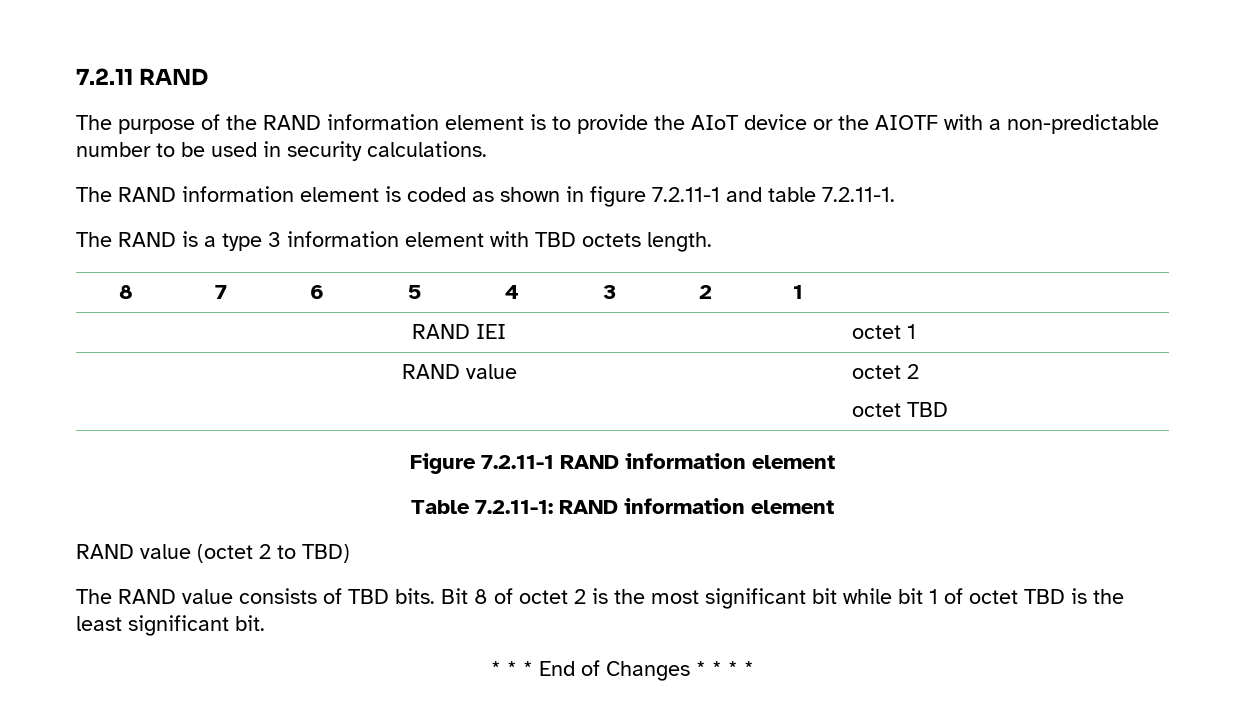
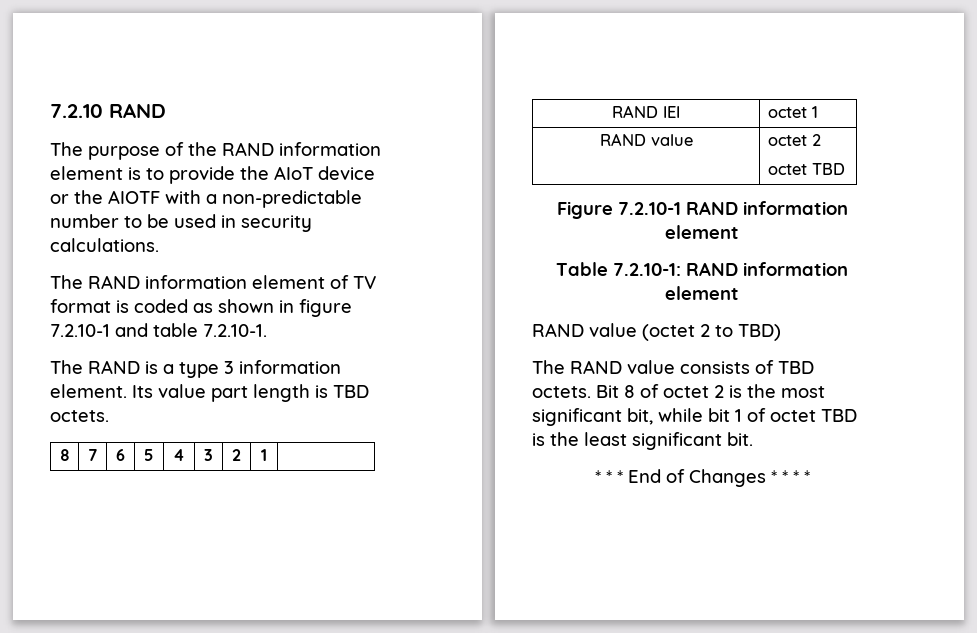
- 7.2.11 RAND
+ 7.2.10 RAND
- The RAND information element is coded as shown in figure 7.2.11-1 and table 7.2.11-1.
+ The RAND information element of TV format is coded as shown in figure 7.2.10-1 and table 7.2.10-1.
- The RAND is a type 3 information element with TBD octets length.
+ The RAND is a type 3 information element. Its value part length is TBD octets.
- Figure 7.2.11-1 RAND information element
+ Figure 7.2.10-1 RAND information element
- Table 7.2.11-1: RAND information element
+ Table 7.2.10-1: RAND information element
- The RAND value consists of TBD bits.
+ The RAND value consists of TBD octets.
- Bit 8 of octet 2 is the most significant bit while bit 1 of octet TBD is the least significant bit.
+ Bit 8 of octet 2 is the most significant bit, while bit 1 of octet TBD is the least significant bit.

